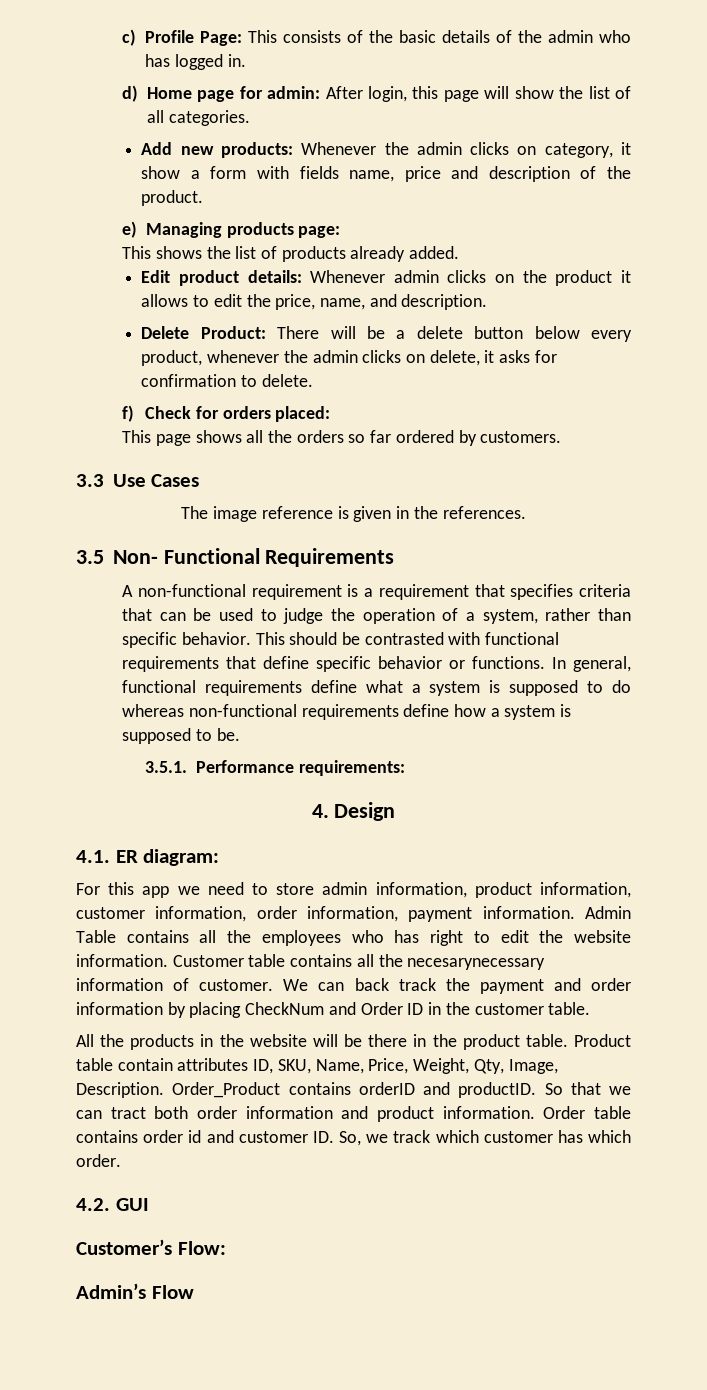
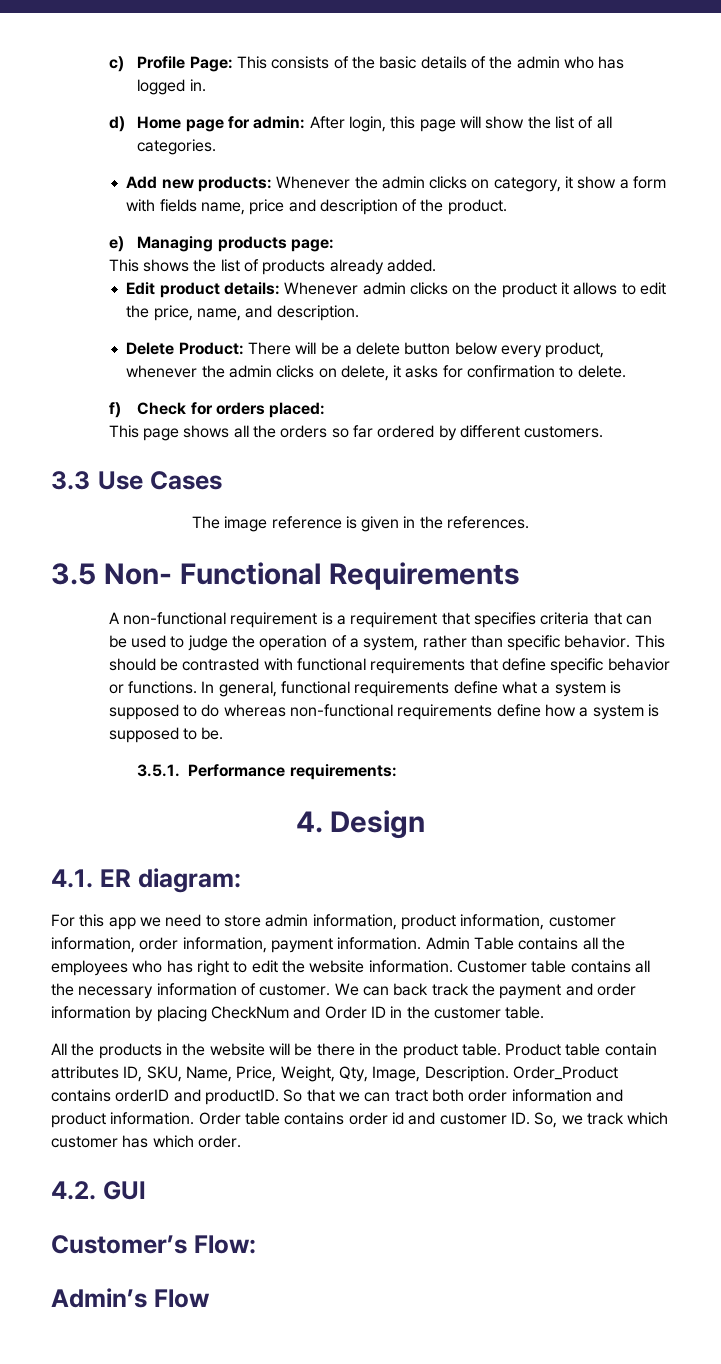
- This page shows all the orders so far ordered by customers.
+ This page shows all the orders so far ordered by different customers.
- Customer table contains all the necesarynecessary information of customer.
+ Customer table contains all the necessary information of customer.

